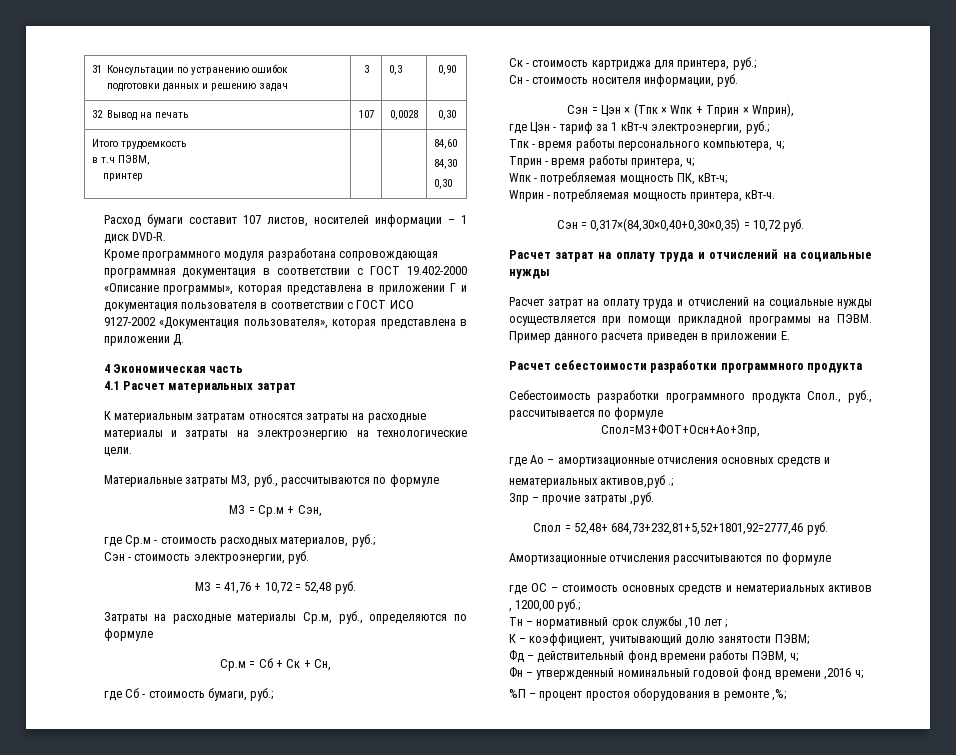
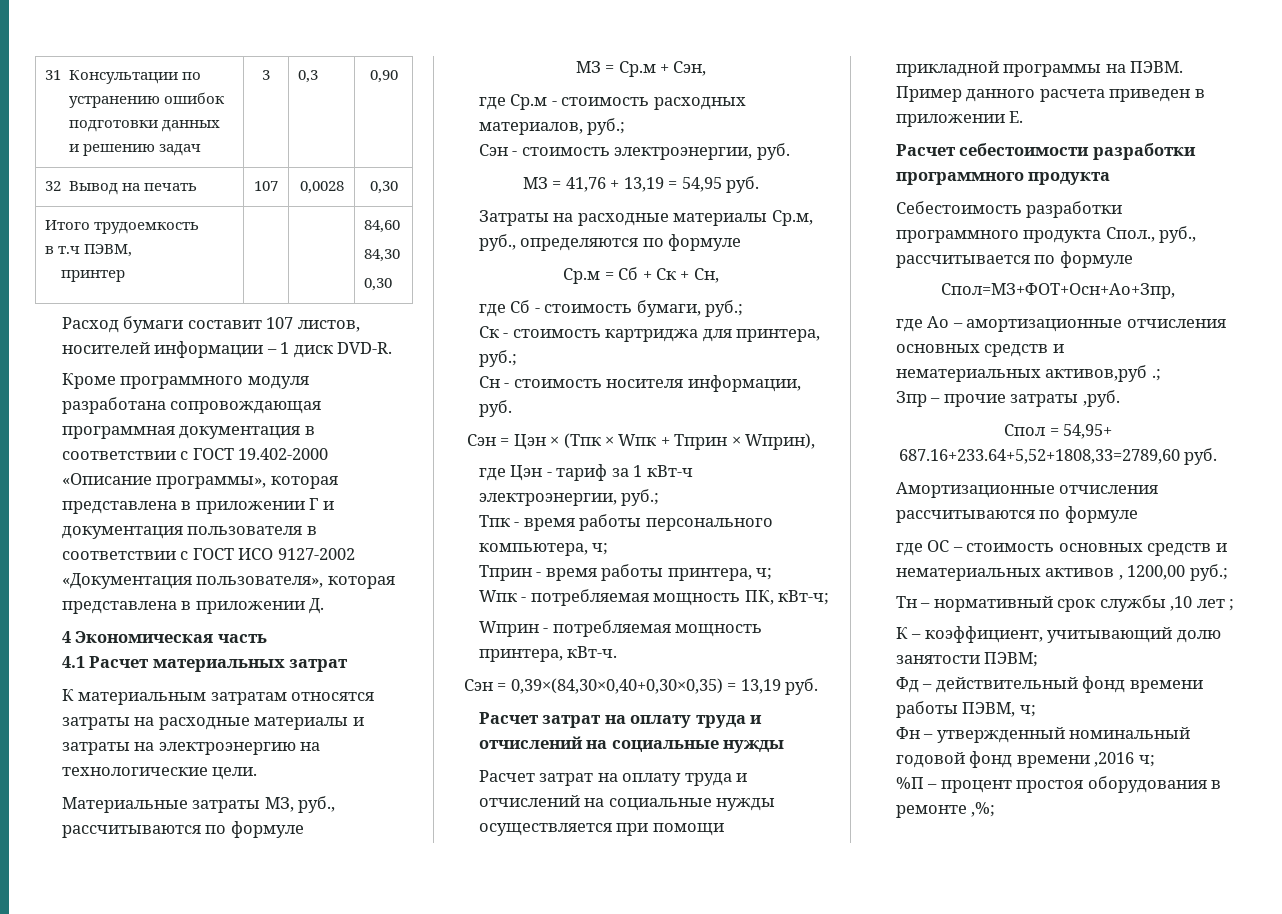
- МЗ = 41,76 + 10,72 = 52,48 руб.
+ МЗ = 41,76 + 13,19 = 54,95 руб.
- Сэн = 0,317×(84,30×0,40+0,30×0,35) = 10,72 руб.
+ Сэн = 0,39×(84,30×0,40+0,30×0,35) = 13,19 руб.
- Спол = 52,48+ 684,73+232,81+5,52+1801,92=2777,46 руб.
+ Спол = 54,95+ 687.16+233.64+5,52+1808,33=2789,60 руб.

